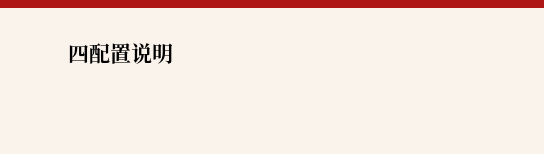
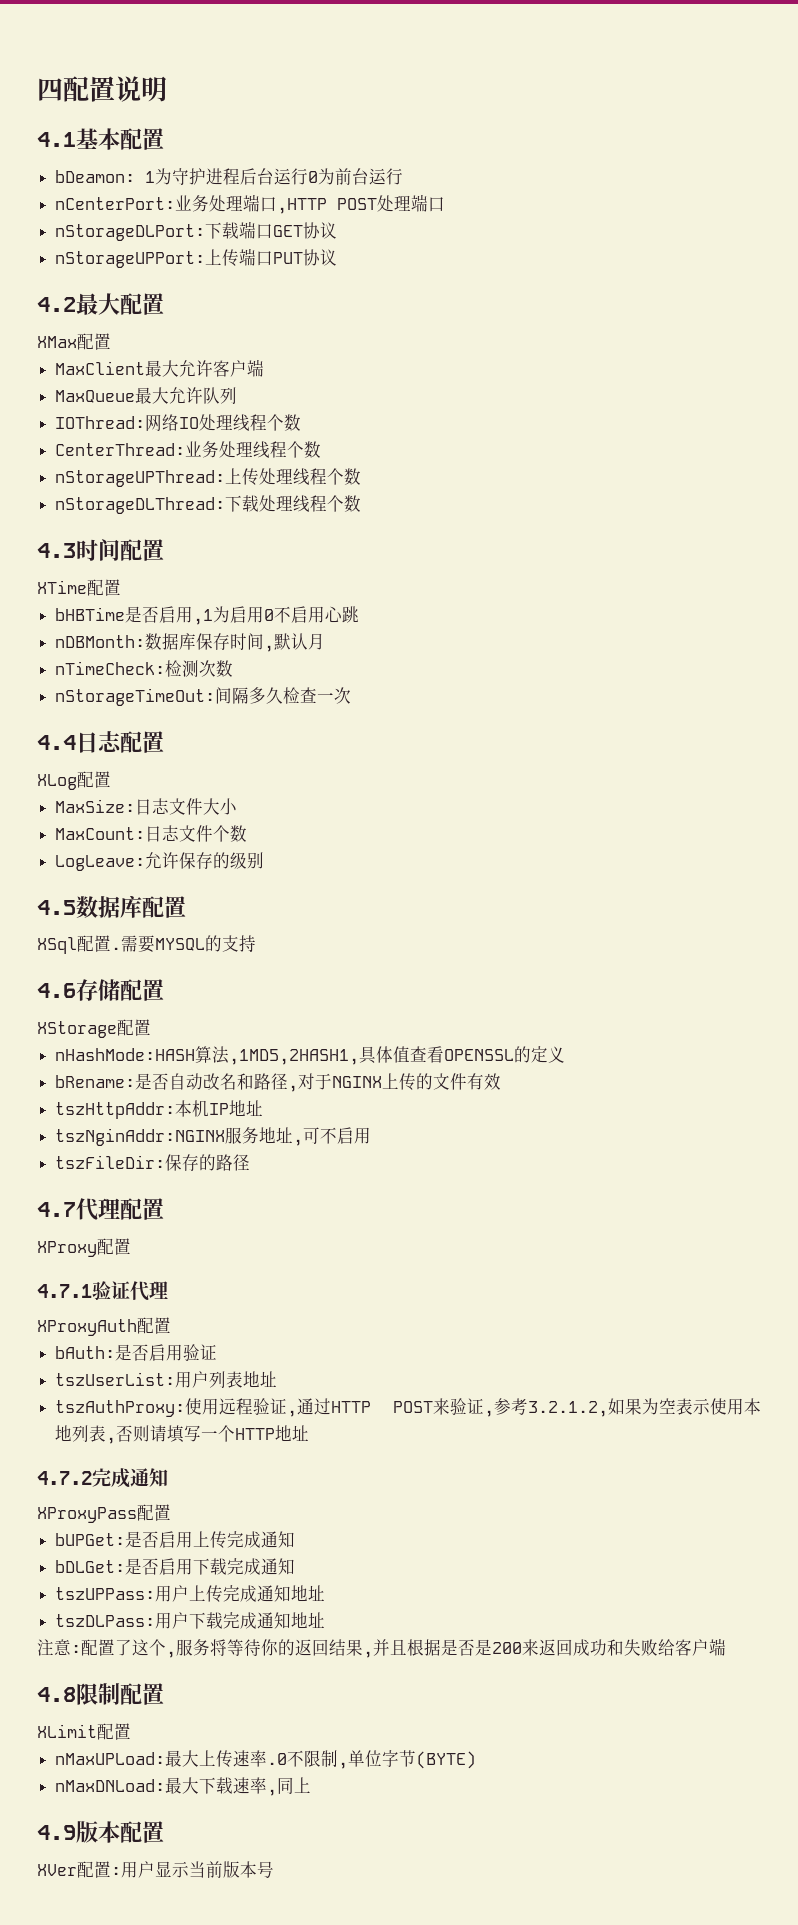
+ 4.1基本配置
+ bDeamon: 1为守护进程后台运行0为前台运行
+ nCenterPort:业务处理端口,HTTP POST处理端口
+ nStorageDLPort:下载端口GET协议
+ nStorageUPPort:上传端口PUT协议
+ 4.2最大配置
+ XMax配置
+ MaxClient最大允许客户端
+ MaxQueue最大允许队列
+ IOThread:网络IO处理线程个数
+ CenterThread:业务处理线程个数
+ nStorageUPThread:上传处理线程个数
+ nStorageDLThread:下载处理线程个数
+ 4.3时间配置
+ XTime配置
+ bHBTime是否启用,1为启用0不启用心跳
+ nDBMonth:数据库保存时间,默认月
+ nTimeCheck:检测次数
+ nStorageTimeOut:间隔多久检查一次
+ 4.4日志配置
+ XLog配置
+ MaxSize:日志文件大小
+ MaxCount:日志文件个数
+ LogLeave:允许保存的级别
+ 4.5数据库配置
+ XSql配置.需要MYSQL的支持
+ 4.6存储配置
+ XStorage配置
+ nHashMode:HASH算法,1MD5,2HASH1,具体值查看OPENSSL的定义
+ bRename:是否自动改名和路径,对于NGINX上传的文件有效
+ tszHttpAddr:本机IP地址
+ tszNginAddr:NGINX服务地址,可不启用
+ tszFileDir:保存的路径
+ 4.7代理配置
+ XProxy配置
+ 4.7.1验证代理
+ XProxyAuth配置
+ bAuth:是否启用验证
+ tszUserList:用户列表地址
+ tszAuthProxy:使用远程验证,通过HTTP POST来验证,参考3.2.1.2,如果为空表示使用本地列表,否则请填写一个HTTP地址
+ 4.7.2完成通知
+ XProxyPass配置
+ bUPGet:是否启用上传完成通知
+ bDLGet:是否启用下载完成通知
+ tszUPPass:用户上传完成通知地址
+ tszDLPass:用户下载完成通知地址
+ 注意:配置了这个,服务将等待你的返回结果,并且根据是否是200来返回成功和失败给客户端
+ 4.8限制配置
+ XLimit配置
+ nMaxUPLoad:最大上传速率.0不限制,单位字节(BYTE)
+ nMaxDNLoad:最大下载速率,同上
+ 4.9版本配置
+ XVer配置:用户显示当前版本号

